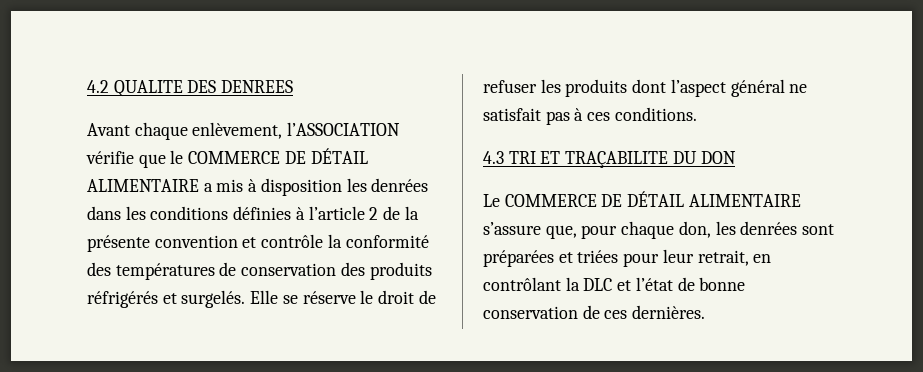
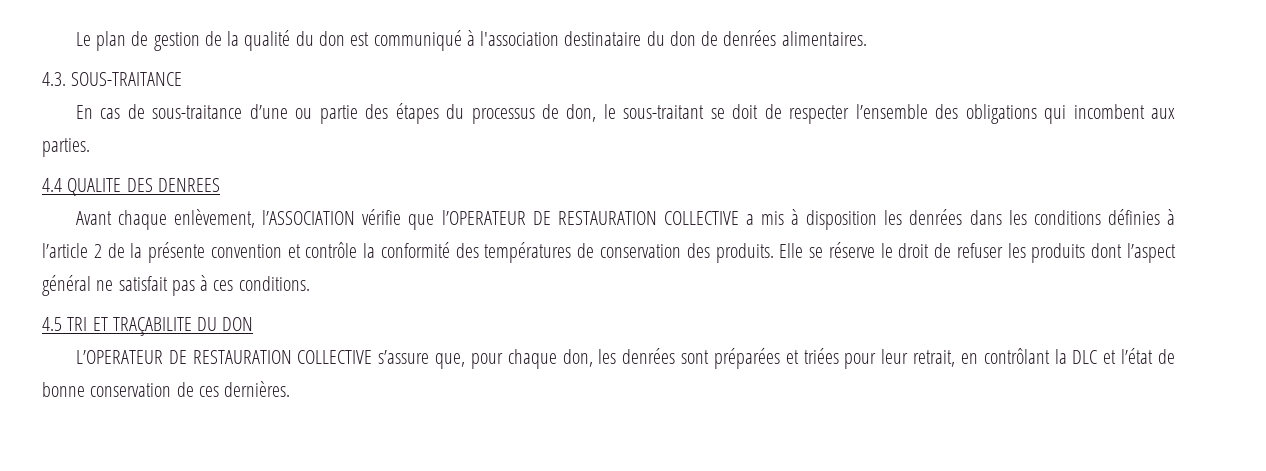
- 4.2 QUALITE DES DENREES
+ Le plan de gestion de la qualité du don est communiqué à l'association destinataire du don de denrées alimentaires.
+ 4.3. SOUS-TRAITANCE
+ En cas de sous-traitance d’une ou partie des étapes du processus de don, le sous-traitant se doit de respecter l’ensemble des obligations qui incombent aux parties.
+ 4.4 QUALITE DES DENREES
- Avant chaque enlèvement, l’ASSOCIATION vérifie que le COMMERCE DE DÉTAIL ALIMENTAIRE a mis à disposition les denrées dans les conditions définies à l’article 2 de la présente convention et contrôle la conformité des températures de conservation des produits réfrigérés et surgelés.
+ Avant chaque enlèvement, l’ASSOCIATION vérifie que l’OPERATEUR DE RESTAURATION COLLECTIVE a mis à disposition les denrées dans les conditions définies à l’article 2 de la présente convention et contrôle la conformité des températures de conservation des produits.
- 4.3 TRI ET TRAÇABILITE DU DON
+ 4.5 TRI ET TRAÇABILITE DU DON
- Le COMMERCE DE DÉTAIL ALIMENTAIRE s’assure que, pour chaque don, les denrées sont préparées et triées pour leur retrait, en contrôlant la DLC et l’état de bonne conservation de ces dernières.
+ L’OPERATEUR DE RESTAURATION COLLECTIVE s’assure que, pour chaque don, les denrées sont préparées et triées pour leur retrait, en contrôlant la DLC et l’état de bonne conservation de ces dernières.

